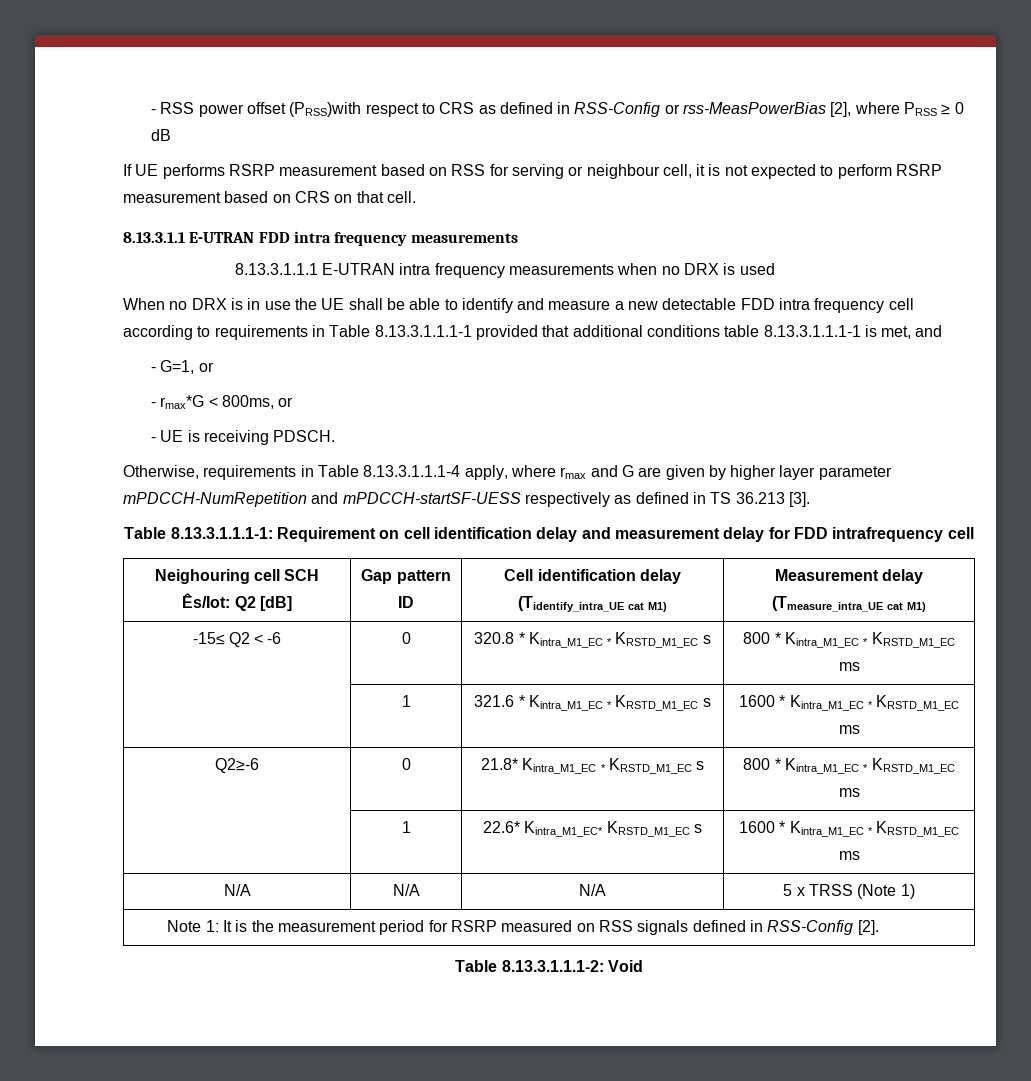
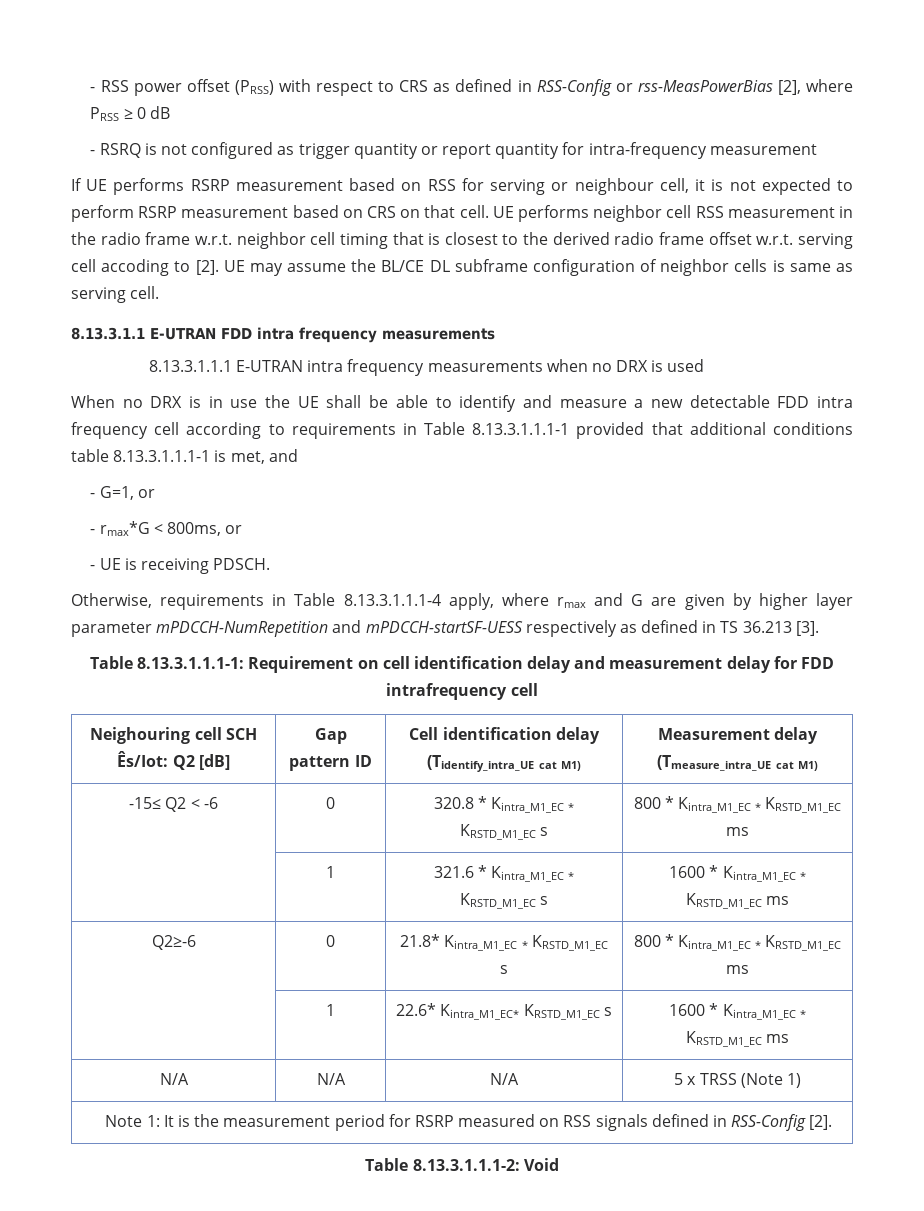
- - RSS power offset (PRSS)with respect to CRS as defined in RSS-Config or rss-MeasPowerBias [2], where PRSS ≥ 0 dB
+ - RSS power offset (PRSS) with respect to CRS as defined in RSS-Config or rss-MeasPowerBias [2], where PRSS ≥ 0 dB
+ - RSRQ is not configured as trigger quantity or report quantity for intra-frequency measurement
+ UE performs neighbor cell RSS measurement in the radio frame w.r.t. neighbor cell timing that is closest to the derived radio frame offset w.r.t. serving cell accoding to [2]. UE may assume the BL/CE DL subframe configuration of neighbor cells is same as serving cell.

